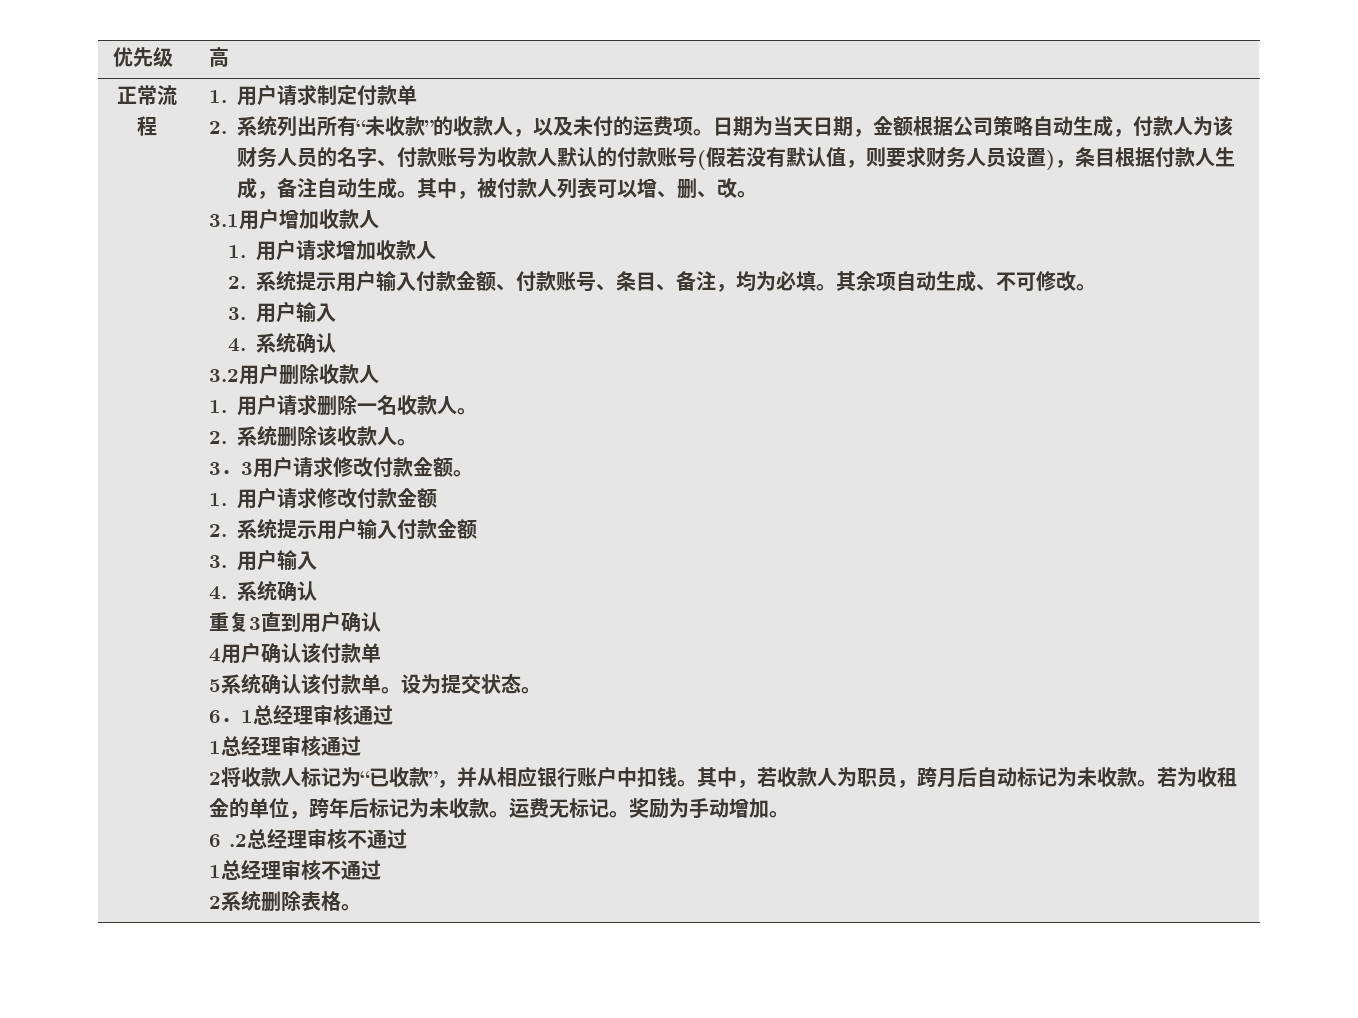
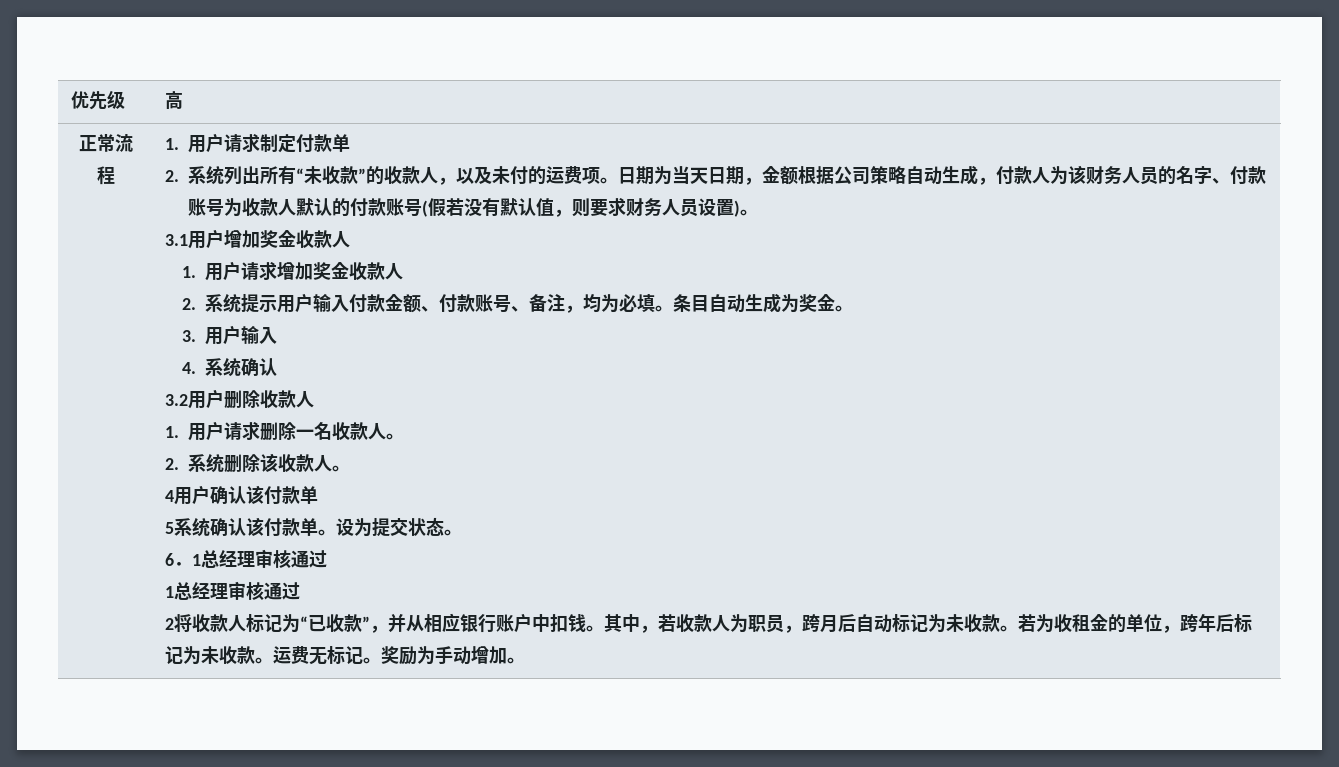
- 日期为当天日期，金额根据公司策略自动生成，付款人为该财务人员的名字、付款账号为收款人默认的付款账号(假若没有默认值，则要求财务人员设置)，条目根据付款人生成，备注自动生成。其中，被付款人列表可以增、删、改。
+ 日期为当天日期，金额根据公司策略自动生成，付款人为该财务人员的名字、付款账号为收款人默认的付款账号(假若没有默认值，则要求财务人员设置)。
- 3.1用户增加收款人
+ 3.1用户增加奖金收款人
- 1.用户请求增加收款人
+ 1.用户请求增加奖金收款人
- 2.系统提示用户输入付款金额、付款账号、条目、备注，均为必填。
+ 2.系统提示用户输入付款金额、付款账号、备注，均为必填。
- 其余项自动生成、不可修改。
+ 条目自动生成为奖金。
- 3．3用户请求修改付款金额。
- 1.用户请求修改付款金额
- 2.系统提示用户输入付款金额
- 3.用户输入
- 4.系统确认
- 重复3直到用户确认
- 6 .2总经理审核不通过
- 1总经理审核不通过
- 2系统删除表格。

